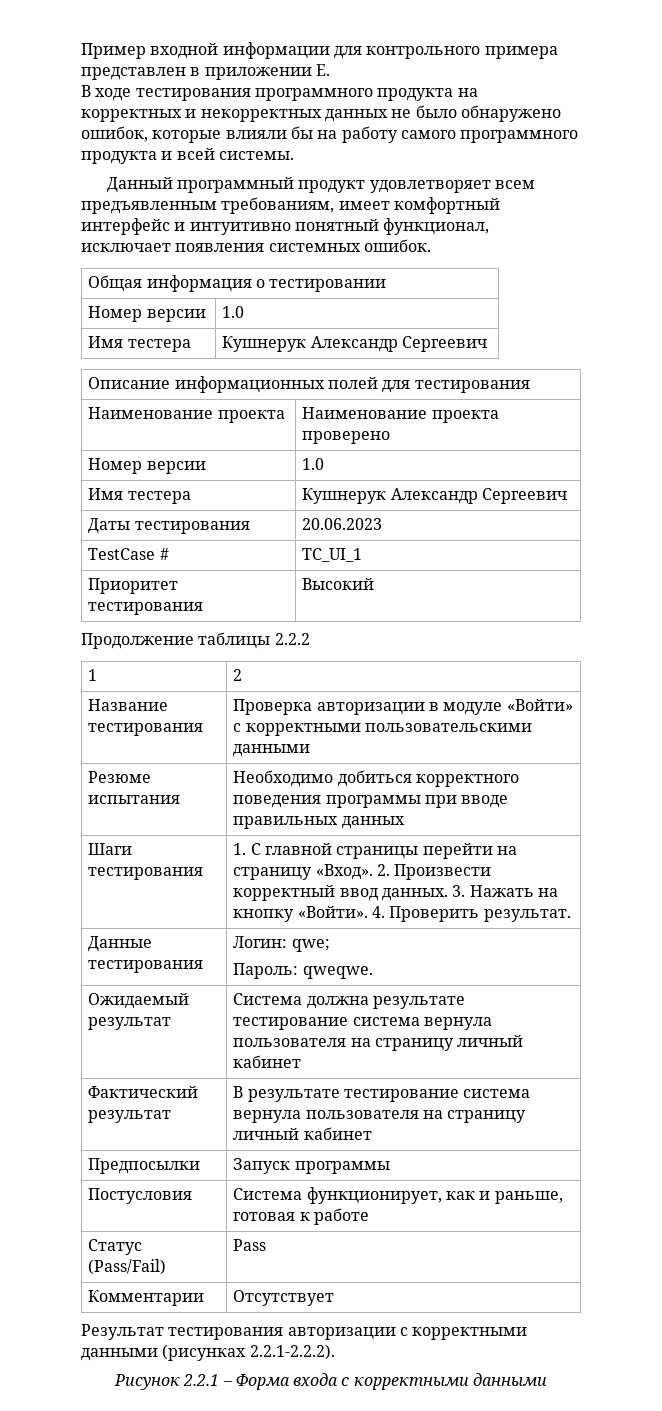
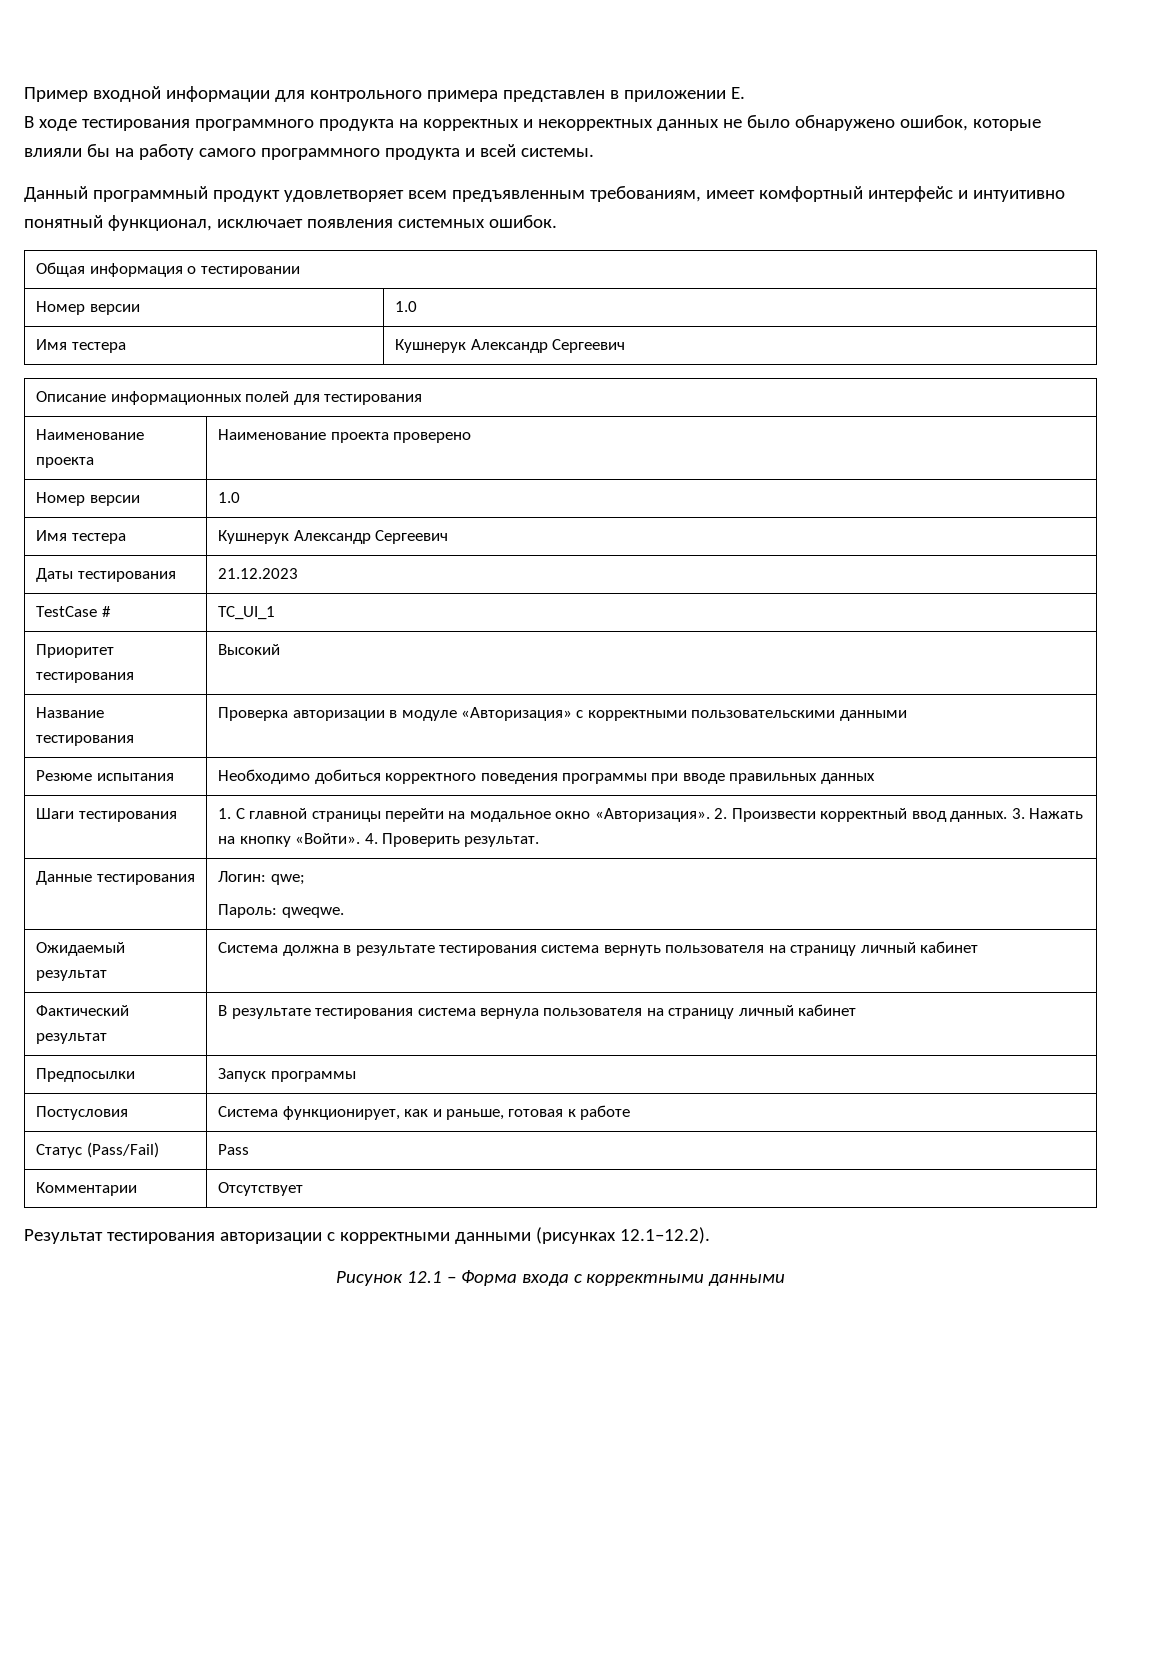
- Даты тестирования | 20.06.2023
+ Даты тестирования | 21.12.2023
- Продолжение таблицы 2.2.2
- 1 | 2
- Название тестирования | Проверка авторизации в модуле «Войти» с корректными пользовательскими данными
+ Название тестирования | Проверка авторизации в модуле «Авторизация» с корректными пользовательскими данными
- Шаги тестирования | 1. С главной страницы перейти на страницу «Вход». 2. Произвести корректный ввод данных. 3. Нажать на кнопку «Войти». 4. Проверить результат.
+ Шаги тестирования | 1. С главной страницы перейти на модальное окно «Авторизация». 2. Произвести корректный ввод данных. 3. Нажать на кнопку «Войти». 4. Проверить результат.
- Ожидаемый результат | Система должна результате тестирование система вернула пользователя на страницу личный кабинет
+ Ожидаемый результат | Система должна в результате тестирования система вернуть пользователя на страницу личный кабинет
- Фактический результат | В результате тестирование система вернула пользователя на страницу личный кабинет
+ Фактический результат | В результате тестирования система вернула пользователя на страницу личный кабинет
- Результат тестирования авторизации с корректными данными (рисунках 2.2.1-2.2.2).
+ Результат тестирования авторизации с корректными данными (рисунках 12.1–12.2).
- Рисунок 2.2.1 – Форма входа с корректными данными
+ Рисунок 12.1 – Форма входа с корректными данными

